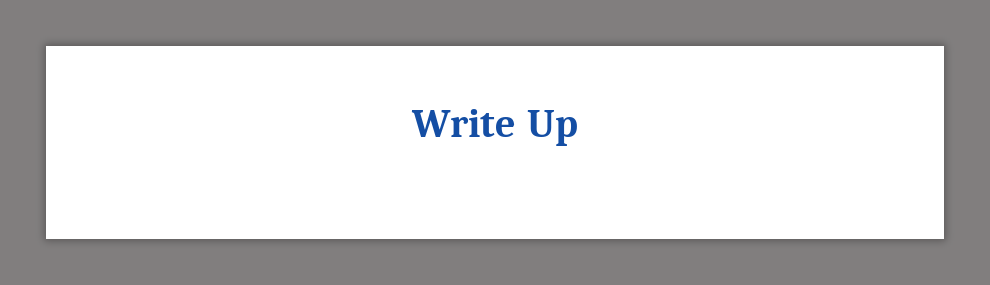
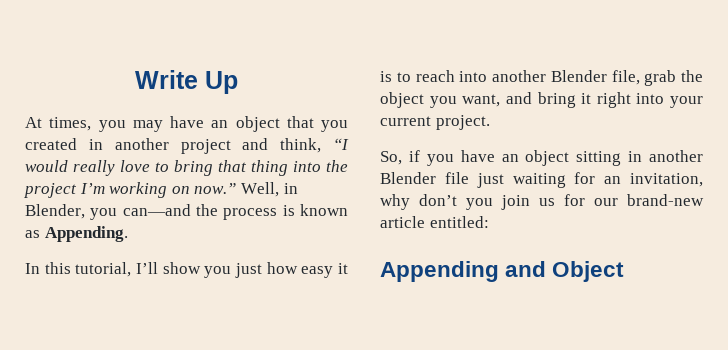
+ At times, you may have an object that you created in another project and think, “I would really love to bring that thing into the project I’m working on now.” Well, in Blender, you can—and the process is known as Appending.
+ In this tutorial, I’ll show you just how easy it is to reach into another Blender file, grab the object you want, and bring it right into your current project.
+ So, if you have an object sitting in another Blender file just waiting for an invitation, why don’t you join us for our brand-new article entitled:
+ Appending and Object

